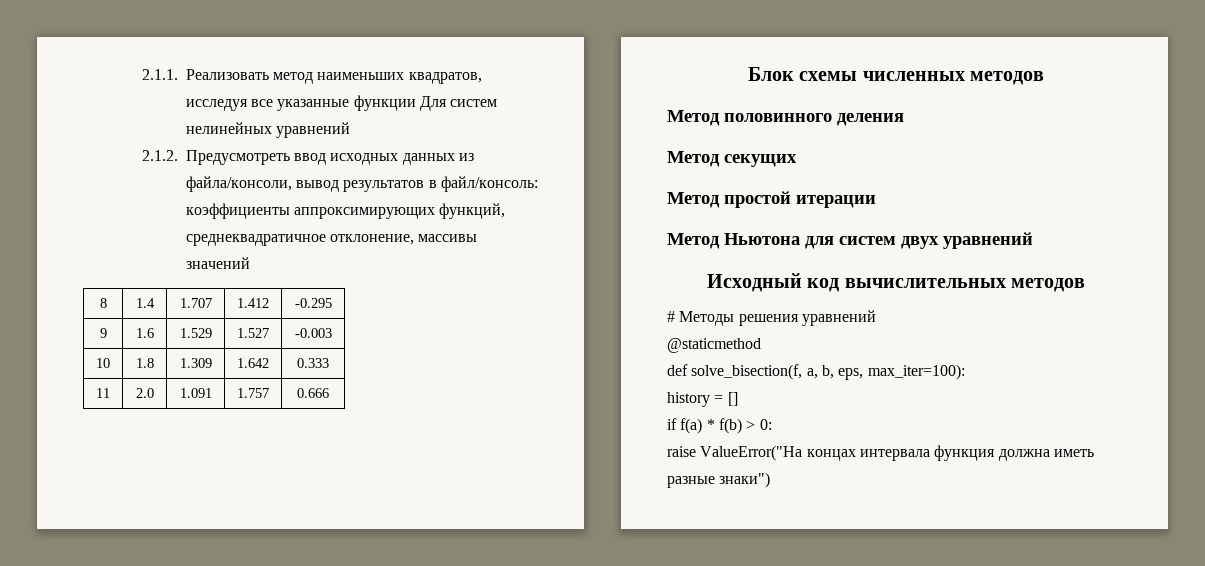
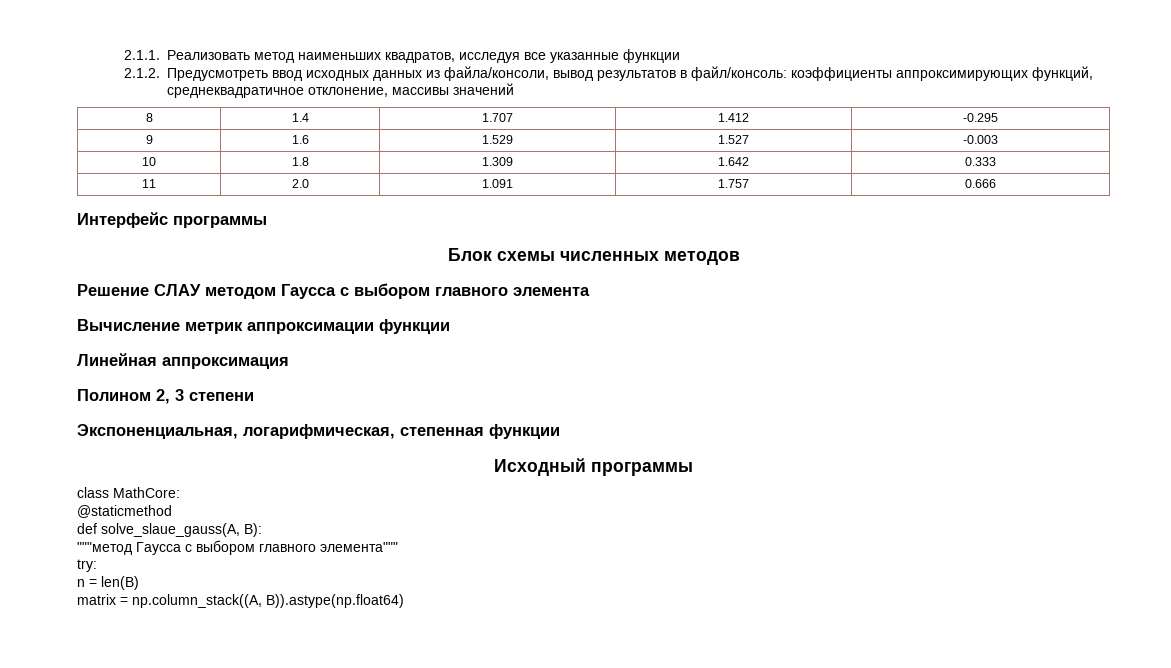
- 2.1.1. Реализовать метод наименьших квадратов, исследуя все указанные функции Для систем нелинейных уравнений
+ 2.1.1. Реализовать метод наименьших квадратов, исследуя все указанные функции
+ Интерфейс программы
- Метод половинного деления
- Метод секущих
- Метод простой итерации
- Метод Ньютона для систем двух уравнений
- Исходный код вычислительных методов
- # Методы решения уравнений
+ Решение СЛАУ методом Гаусса с выбором главного элемента
+ Вычисление метрик аппроксимации функции
+ Линейная аппроксимация
+ Полином 2, 3 степени
+ Экспоненциальная, логарифмическая, степенная функции
+ Исходный программы
+ class MathCore:
  @staticmethod
- def solve_bisection(f, a, b, eps, max_iter=100):
- history = []
- if f(a) * f(b) > 0:
- raise ValueError("На концах интервала функция должна иметь разные знаки")
+ def solve_slaue_gauss(A, B):
+ """метод Гаусса с выбором главного элемента"""
+ try:
+ n = len(B)
+ matrix = np.column_stack((A, B)).astype(np.float64)

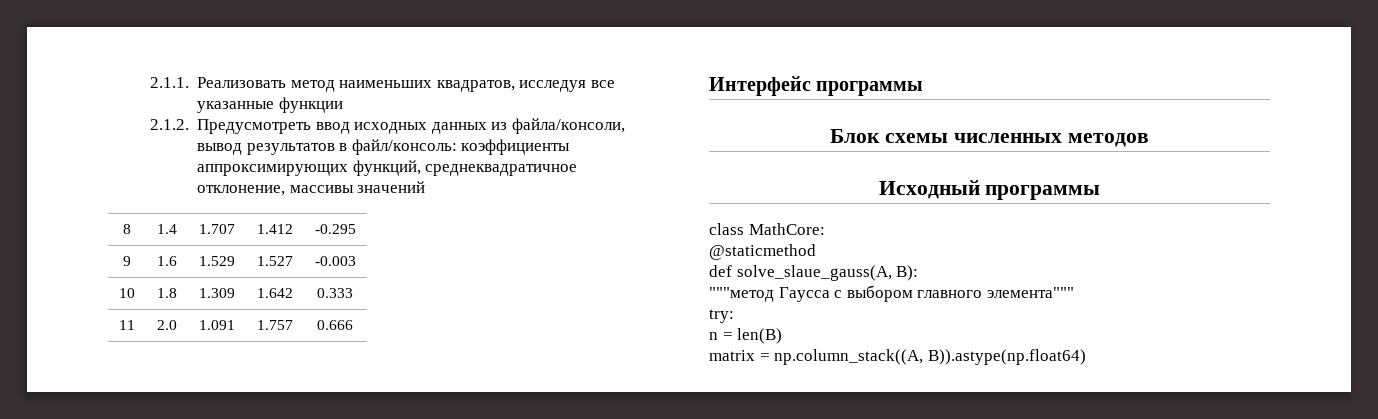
- Решение СЛАУ методом Гаусса с выбором главного элемента
- Вычисление метрик аппроксимации функции
- Линейная аппроксимация
- Полином 2, 3 степени
- Экспоненциальная, логарифмическая, степенная функции

